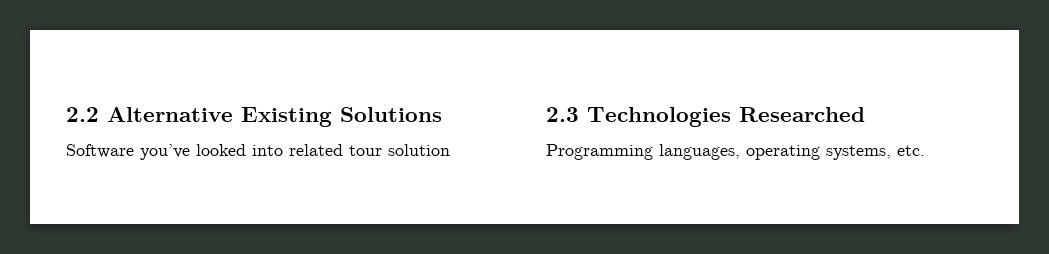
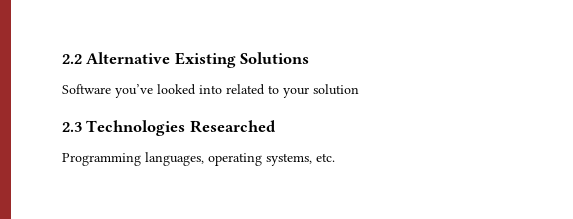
- Software you’ve looked into related tour solution
+ Software you’ve looked into related to your solution

